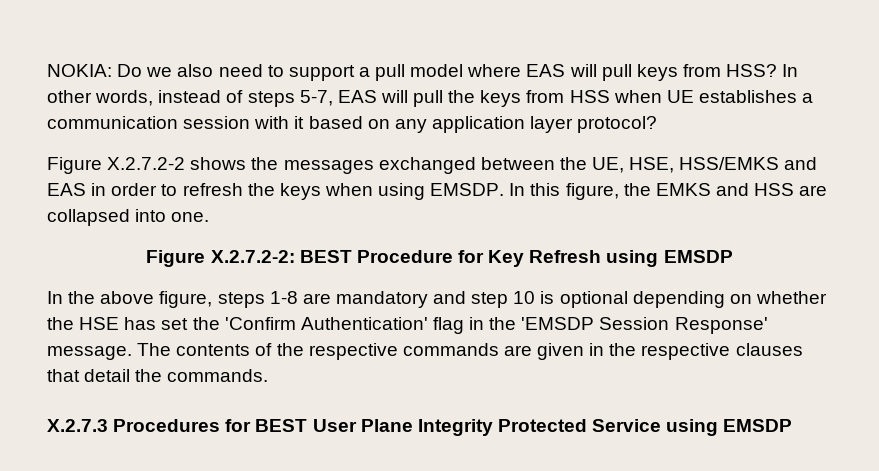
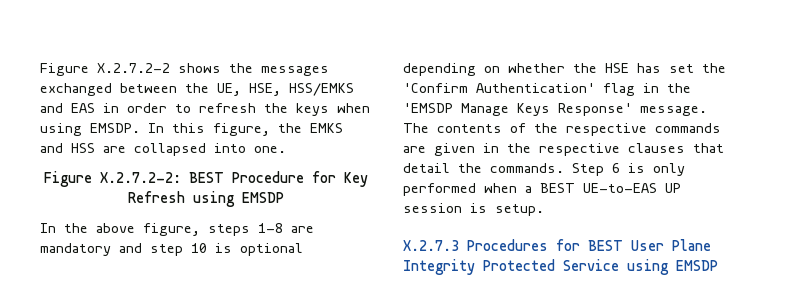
- NOKIA: Do we also need to support a pull model where EAS will pull keys from HSS? In other words, instead of steps 5-7, EAS will pull the keys from HSS when UE establishes a communication session with it based on any application layer protocol?
- In the above figure, steps 1-8 are mandatory and step 10 is optional depending on whether the HSE has set the 'Confirm Authentication' flag in the 'EMSDP Session Response' message.
+ In the above figure, steps 1-8 are mandatory and step 10 is optional depending on whether the HSE has set the 'Confirm Authentication' flag in the 'EMSDP Manage Keys Response' message.
+ Step 6 is only performed when a BEST UE-to-EAS UP session is setup.

